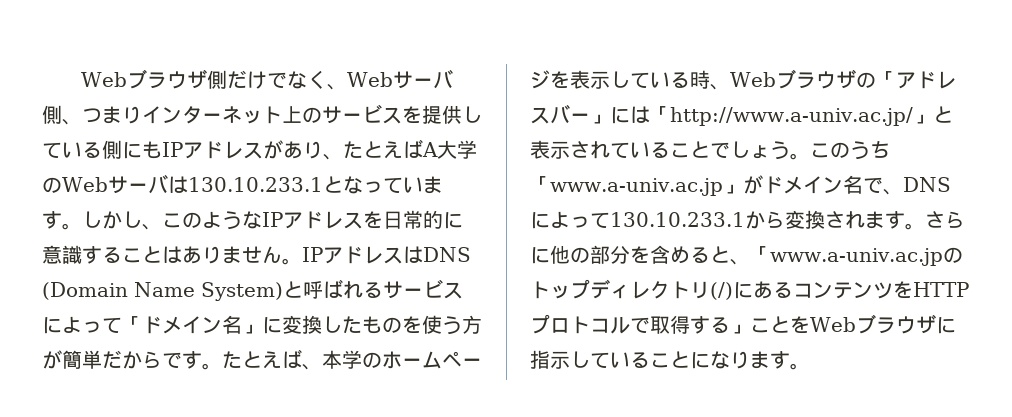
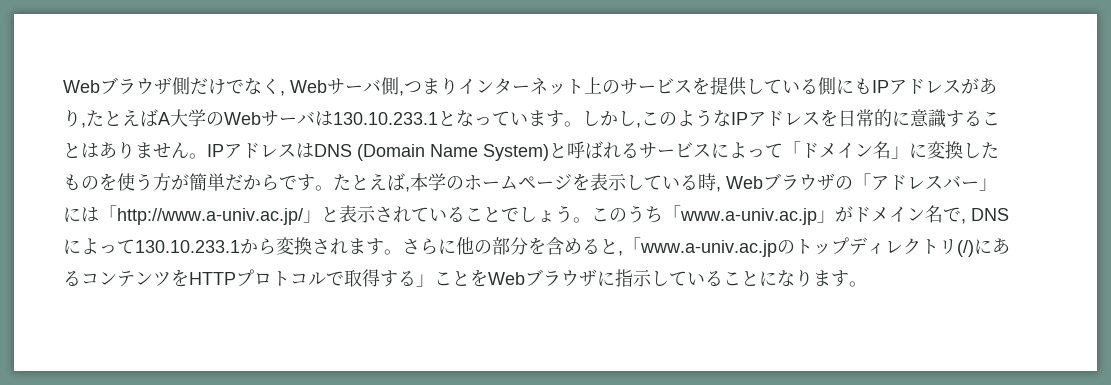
- Webブラウザ側だけでなく、Webサーバ側、つまりインターネット上のサービスを提供している側にもIPアドレスがあり、たとえばA大学のWebサーバは130.10.233.1となっています。
+ Webブラウザ側だけでなく, Webサーバ側,つまりインターネット上のサービスを提供している側にもIPアドレスがあり,たとえばA大学のWebサーバは130.10.233.1となっています。
- しかし、このようなIPアドレスを日常的に意識することはありません。
+ しかし,このようなIPアドレスを日常的に意識することはありません。
- たとえば、本学のホームページを表示している時、Webブラウザの「アドレスバー」には「http://www.a-univ.ac.jp/」と表示されていることでしょう。
+ たとえば,本学のホームページを表示している時, Webブラウザの「アドレスバー」には「http://www.a-univ.ac.jp/」と表示されていることでしょう。
- このうち「www.a-univ.ac.jp」がドメイン名で、DNSによって130.10.233.1から変換されます。
+ このうち「www.a-univ.ac.jp」がドメイン名で, DNSによって130.10.233.1から変換されます。
- さらに他の部分を含めると、「www.a-univ.ac.jpのトップディレクトリ(/)にあるコンテンツをHTTPプロトコルで取得する」ことをWebブラウザに指示していることになります。
+ さらに他の部分を含めると,「www.a-univ.ac.jpのトップディレクトリ(/)にあるコンテンツをHTTPプロトコルで取得する」ことをWebブラウザに指示していることになります。

